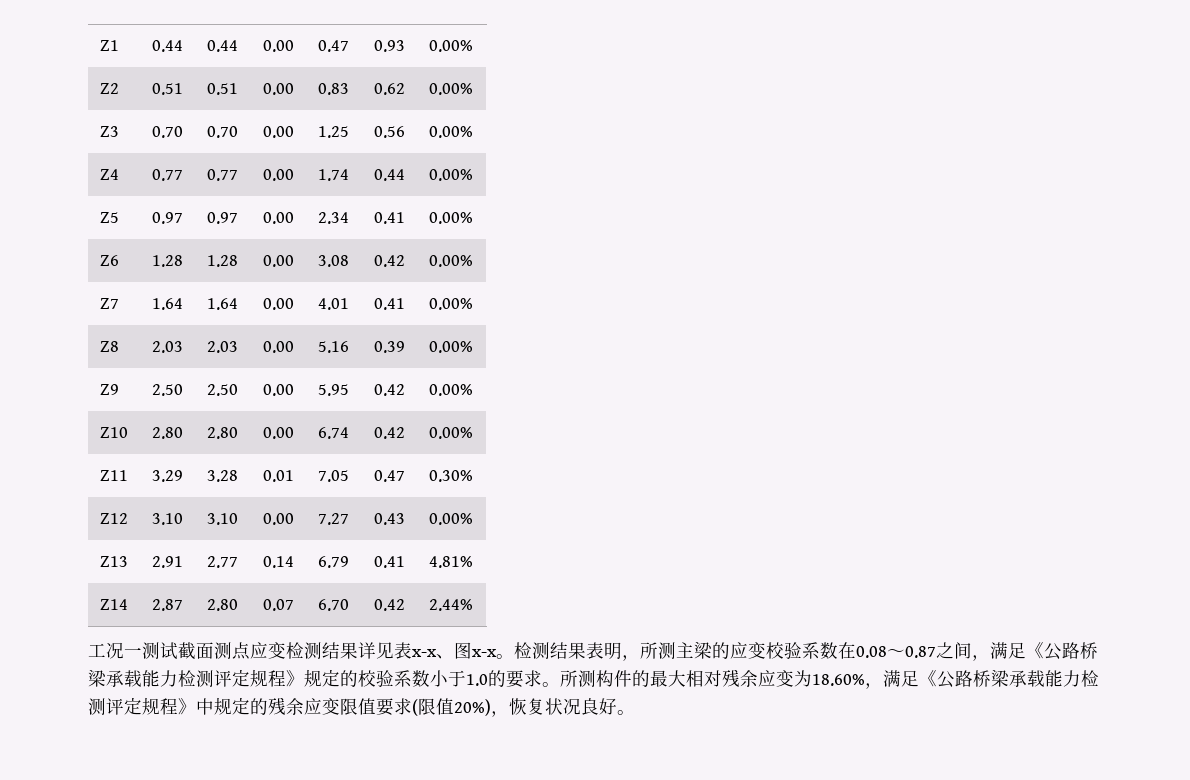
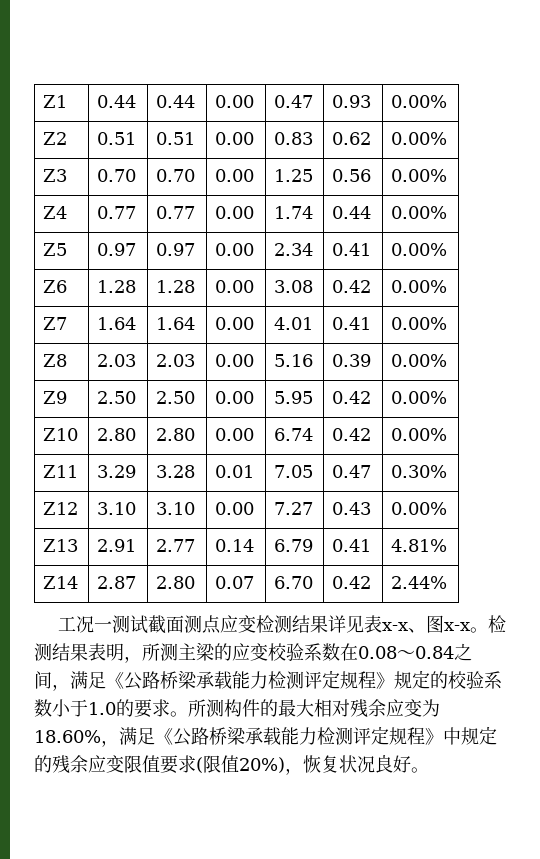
- 检测结果表明，所测主梁的应变校验系数在0.08～0.87之间，满足《公路桥梁承载能力检测评定规程》规定的校验系数小于1.0的要求。
+ 检测结果表明，所测主梁的应变校验系数在0.08～0.84之间，满足《公路桥梁承载能力检测评定规程》规定的校验系数小于1.0的要求。

